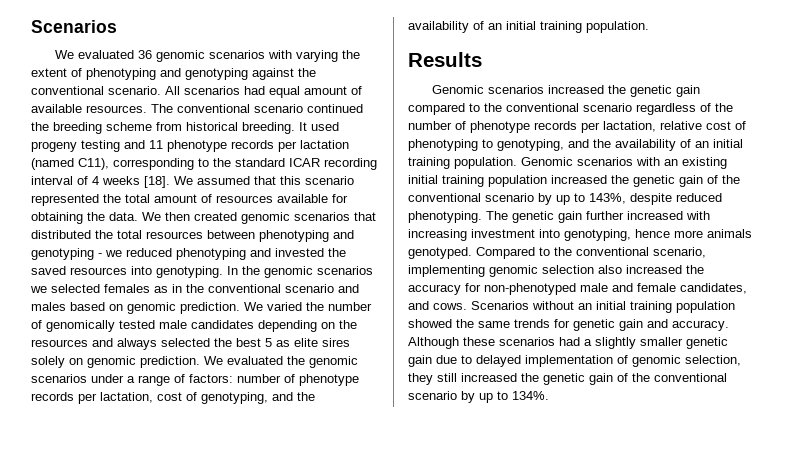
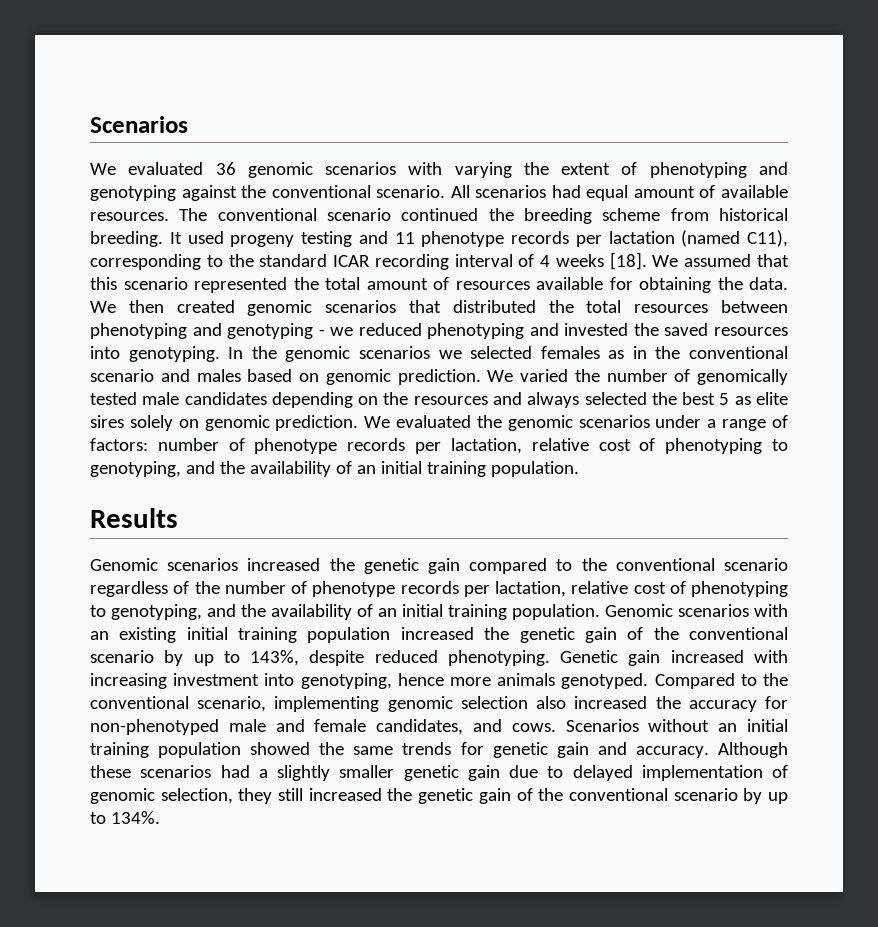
- We evaluated the genomic scenarios under a range of factors: number of phenotype records per lactation, cost of genotyping, and the availability of an initial training population.
+ We evaluated the genomic scenarios under a range of factors: number of phenotype records per lactation, relative cost of phenotyping to genotyping, and the availability of an initial training population.
- The genetic gain further increased with increasing investment into genotyping, hence more animals genotyped.
+ Genetic gain increased with increasing investment into genotyping, hence more animals genotyped.

